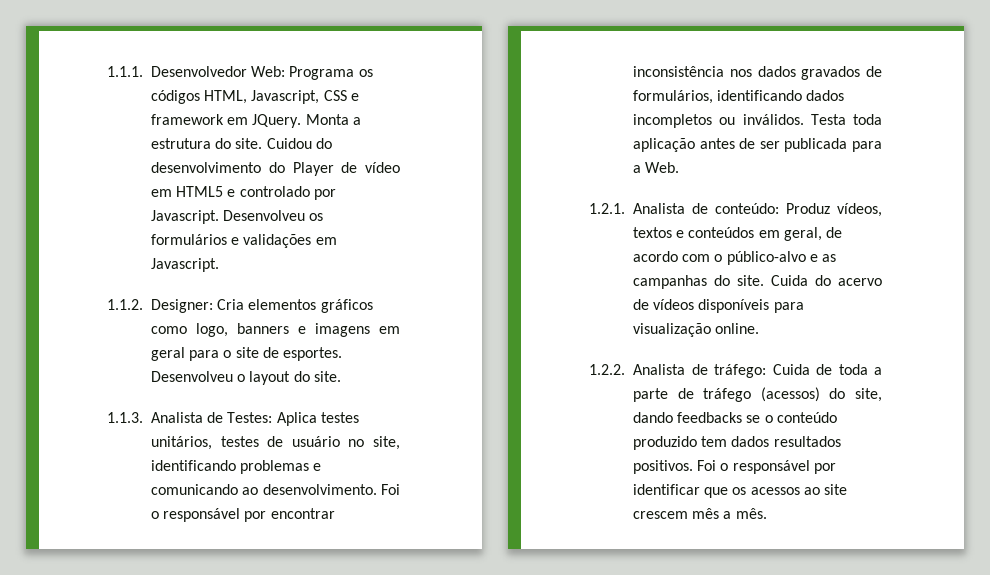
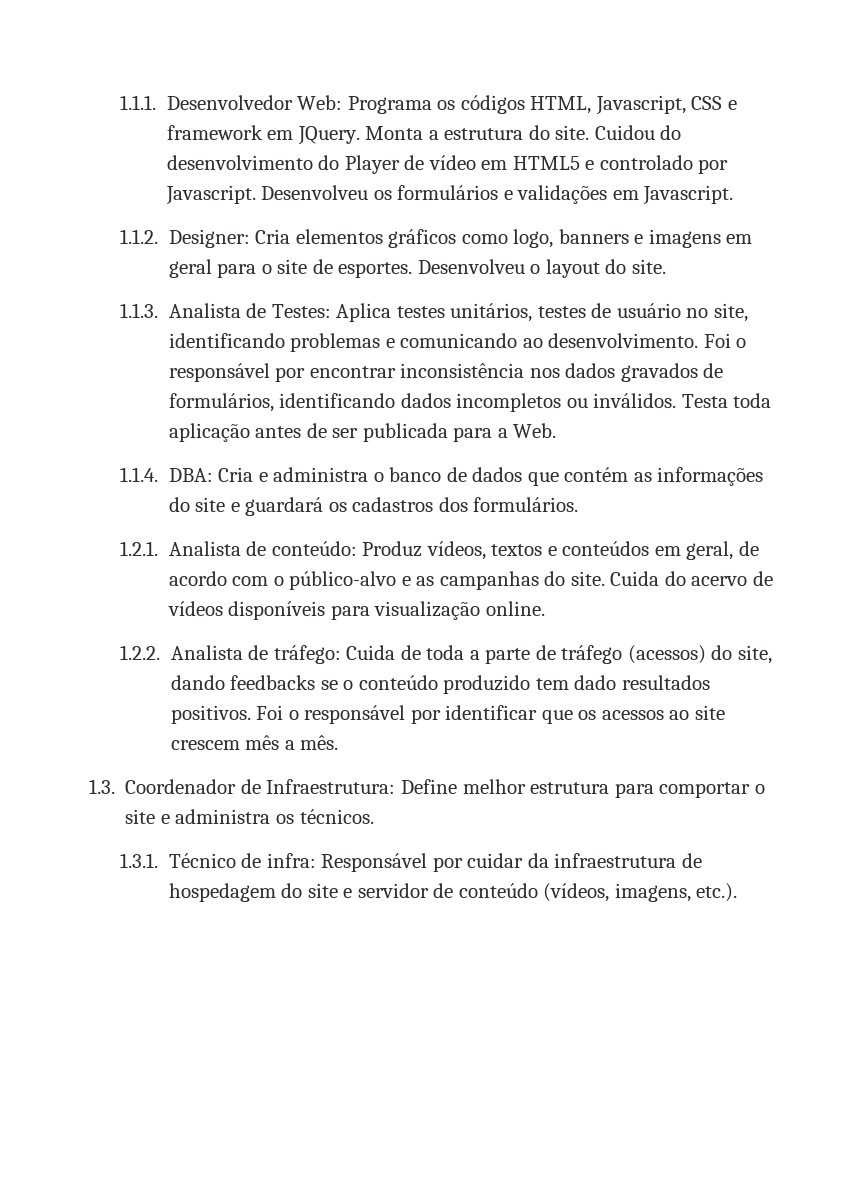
+ 1.1.4. DBA: Cria e administra o banco de dados que contém as informações do site e guardará os cadastros dos formulários.
- 1.2.2. Analista de tráfego: Cuida de toda a parte de tráfego (acessos) do site, dando feedbacks se o conteúdo produzido tem dados resultados positivos.
+ 1.2.2. Analista de tráfego: Cuida de toda a parte de tráfego (acessos) do site, dando feedbacks se o conteúdo produzido tem dado resultados positivos.
+ 1.3. Coordenador de Infraestrutura: Define melhor estrutura para comportar o site e administra os técnicos.
+ 1.3.1. Técnico de infra: Responsável por cuidar da infraestrutura de hospedagem do site e servidor de conteúdo (vídeos, imagens, etc.).

